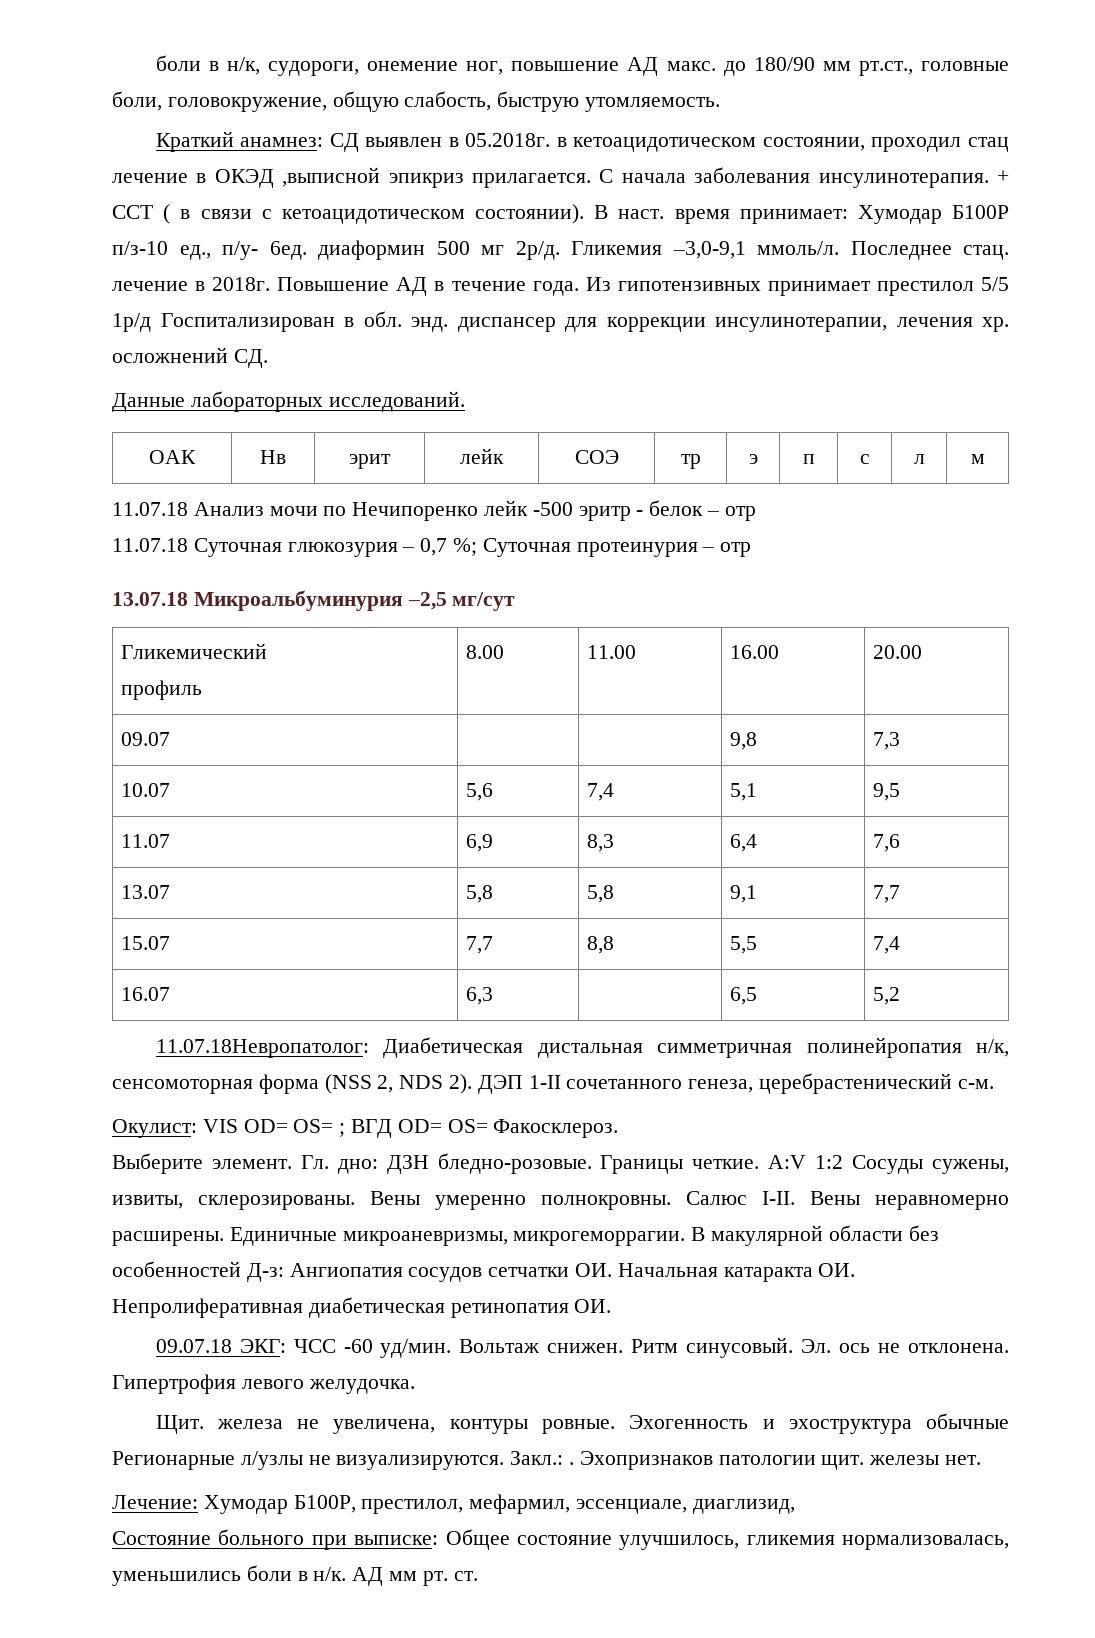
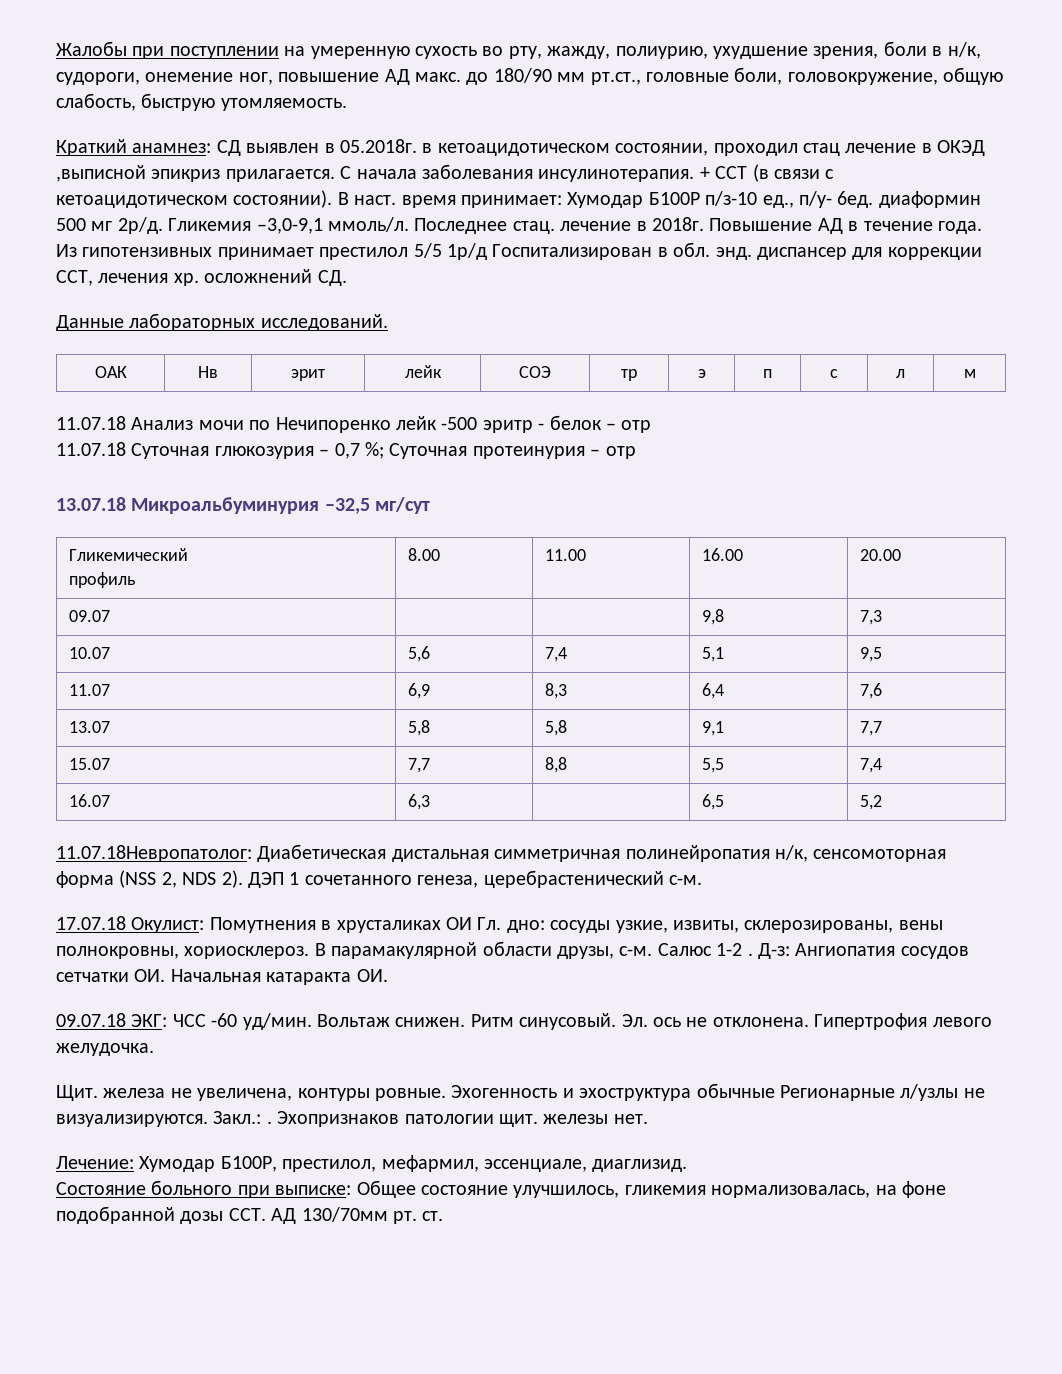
- боли в н/к, судороги, онемение ног, повышение АД макс. до 180/90 мм рт.ст., головные боли, головокружение, общую слабость, быструю утомляемость.
+ Жалобы при поступлении на умеренную сухость во рту, жажду, полиурию, ухудшение зрения, боли в н/к, судороги, онемение ног, повышение АД макс. до 180/90 мм рт.ст., головные боли, головокружение, общую слабость, быструю утомляемость.
- + ССТ ( в связи с кетоацидотическом состоянии).
+ + ССТ (в связи с кетоацидотическом состоянии).
- Из гипотензивных принимает престилол 5/5 1р/д Госпитализирован в обл. энд. диспансер для коррекции инсулинотерапии, лечения хр. осложнений СД.
+ Из гипотензивных принимает престилол 5/5 1р/д Госпитализирован в обл. энд. диспансер для коррекции ССТ, лечения хр. осложнений СД.
- 13.07.18 Микроальбуминурия –2,5 мг/сут
+ 13.07.18 Микроальбуминурия –32,5 мг/сут
- ДЭП 1-II сочетанного генеза, церебрастенический с-м.
+ ДЭП 1 сочетанного генеза, церебрастенический с-м.
- Окулист: VIS OD= OS= ; ВГД OD= OS= Факосклероз.
- Выберите элемент. Гл. дно: ДЗН бледно-розовые. Границы четкие. А:V 1:2 Сосуды сужены, извиты, склерозированы. Вены умеренно полнокровны. Салюс I-II. Вены неравномерно расширены. Единичные микроаневризмы, микрогеморрагии. В макулярной области без особенностей Д-з: Ангиопатия сосудов сетчатки ОИ. Начальная катаракта ОИ. Непролиферативная диабетическая ретинопатия ОИ.
+ 17.07.18 Окулист: Помутнения в хрусталиках ОИ Гл. дно: сосуды узкие, извиты, склерозированы, вены полнокровны, хориосклероз. В парамакулярной области друзы, с-м. Салюс 1-2 . Д-з: Ангиопатия сосудов сетчатки ОИ. Начальная катаракта ОИ.
- Лечение: Хумодар Б100Р, престилол, мефармил, эссенциале, диаглизид,
+ Лечение: Хумодар Б100Р, престилол, мефармил, эссенциале, диаглизид.
- Состояние больного при выписке: Общее состояние улучшилось, гликемия нормализовалась, уменьшились боли в н/к. АД мм рт. ст.
+ Состояние больного при выписке: Общее состояние улучшилось, гликемия нормализовалась, на фоне подобранной дозы ССТ. АД 130/70мм рт. ст.

